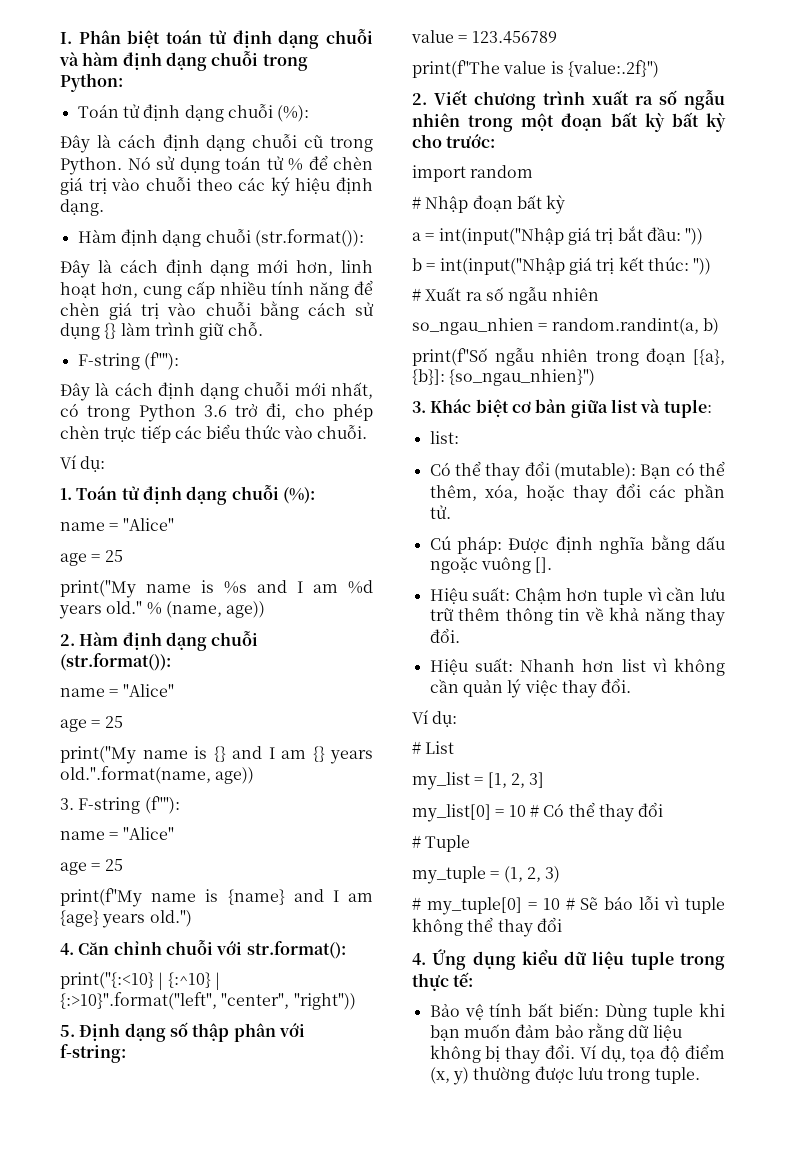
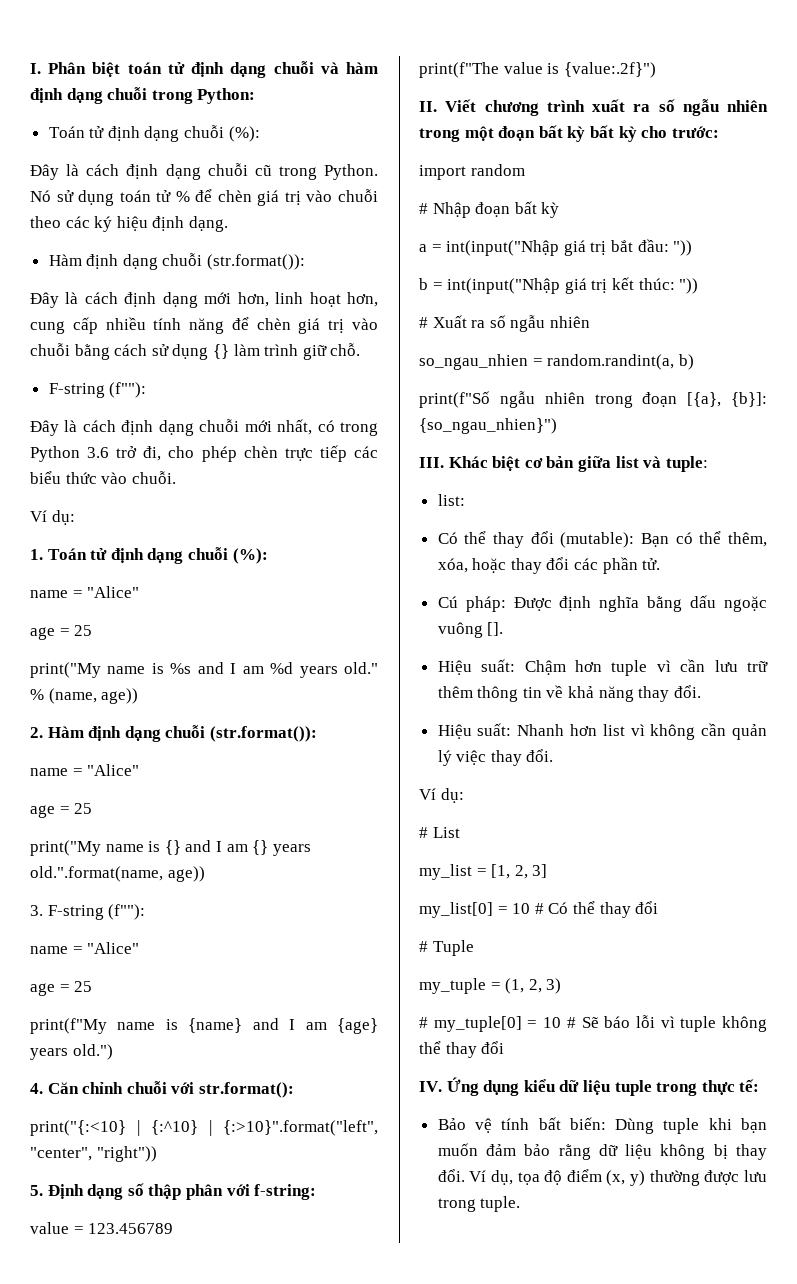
- 2. Viết chương trình xuất ra số ngẫu nhiên trong một đoạn bất kỳ bất kỳ cho trước:
+ II. Viết chương trình xuất ra số ngẫu nhiên trong một đoạn bất kỳ bất kỳ cho trước:
- 3. Khác biệt cơ bản giữa list và tuple:
+ III. Khác biệt cơ bản giữa list và tuple:
- 4. Ứng dụng kiểu dữ liệu tuple trong thực tế:
+ IV. Ứng dụng kiểu dữ liệu tuple trong thực tế:

